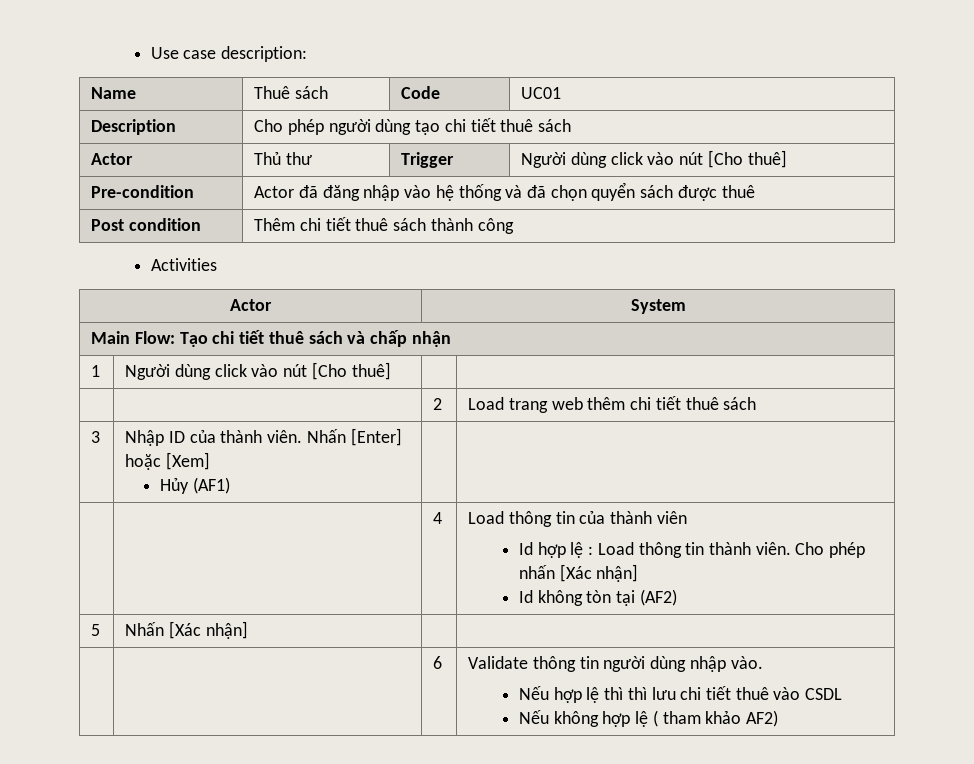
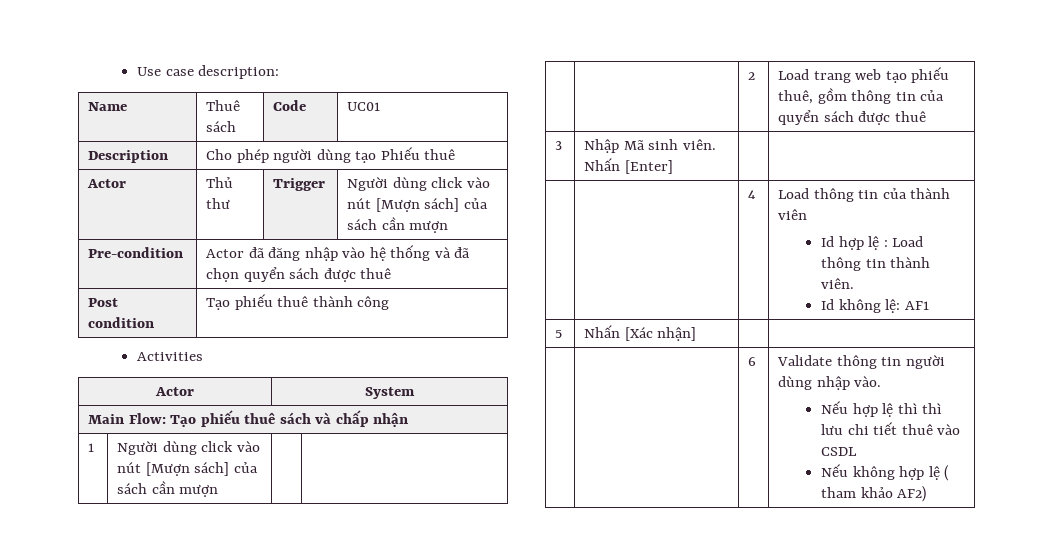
- Description | Cho phép người dùng tạo chi tiết thuê sách
+ Description | Cho phép người dùng tạo Phiếu thuê
- Actor | Thủ thư | Trigger | Người dùng click vào nút [Cho thuê]
+ Actor | Thủ thư | Trigger | Người dùng click vào nút [Mượn sách] của sách cần mượn
- Post condition | Thêm chi tiết thuê sách thành công
+ Post condition | Tạo phiếu thuê thành công
- Main Flow: Tạo chi tiết thuê sách và chấp nhận
+ Main Flow: Tạo phiếu thuê sách và chấp nhận
- 1 | Người dùng click vào nút [Cho thuê] | |
- | | 2 | Load trang web thêm chi tiết thuê sách
+ 1 | Người dùng click vào nút [Mượn sách] của sách cần mượn | |
+ | | 2 | Load trang web tạo phiếu thuê, gồm thông tin của quyển sách được thuê
- 3 | Nhập ID của thành viên. Nhấn [Enter] hoặc [Xem]
- Hủy (AF1) | |
+ 3 | Nhập Mã sinh viên. Nhấn [Enter] | |
  | | 4 | Load thông tin của thành viên
- Id hợp lệ : Load thông tin thành viên. Cho phép nhấn [Xác nhận]
- Id không tòn tại (AF2)
+ Id hợp lệ : Load thông tin thành viên.
+ Id không lệ: AF1

